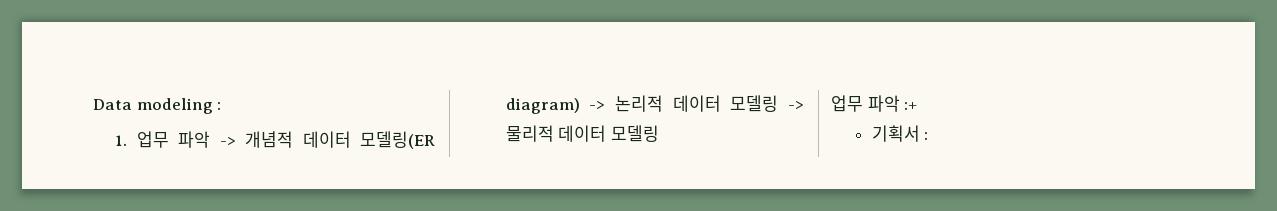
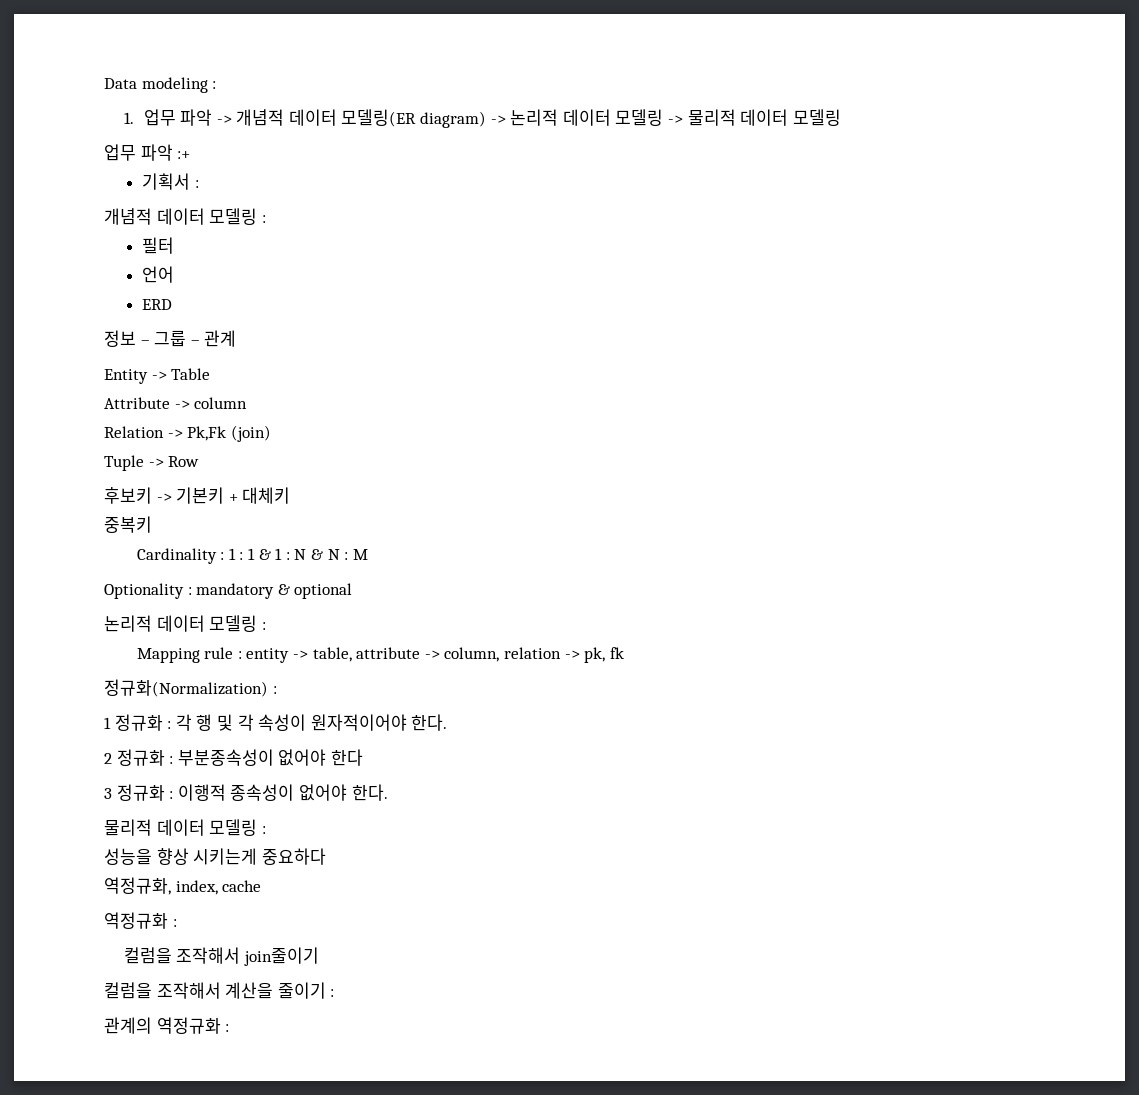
+ 개념적 데이터 모델링 :
+ 필터
+ 언어
+ ERD
+ 정보 – 그룹 – 관계
+ Entity -> Table
+ Attribute -> column
+ Relation -> Pk,Fk (join)
+ Tuple -> Row
+ 후보키 -> 기본키 + 대체키
+ 중복키
+ Cardinality : 1 : 1 & 1 : N & N : M
+ Optionality : mandatory & optional
+ 논리적 데이터 모델링 :
+ Mapping rule : entity -> table, attribute -> column, relation -> pk, fk
+ 정규화(Normalization) :
+ 1 정규화 : 각 행 및 각 속성이 원자적이어야 한다.
+ 2 정규화 : 부분종속성이 없어야 한다
+ 3 정규화 : 이행적 종속성이 없어야 한다.
+ 물리적 데이터 모델링 :
+ 성능을 향상 시키는게 중요하다
+ 역정규화, index, cache
+ 역정규화 :
+ 컬럼을 조작해서 join줄이기
+ 컬럼을 조작해서 계산을 줄이기 :
+ 관계의 역정규화 :

